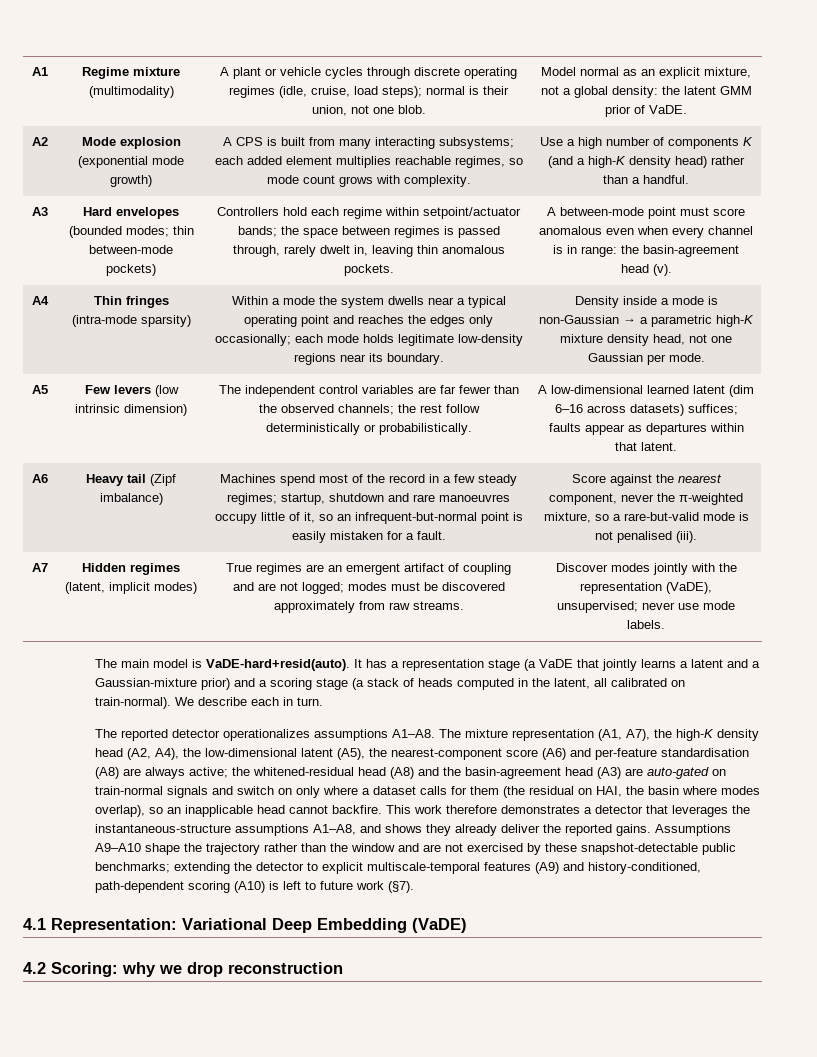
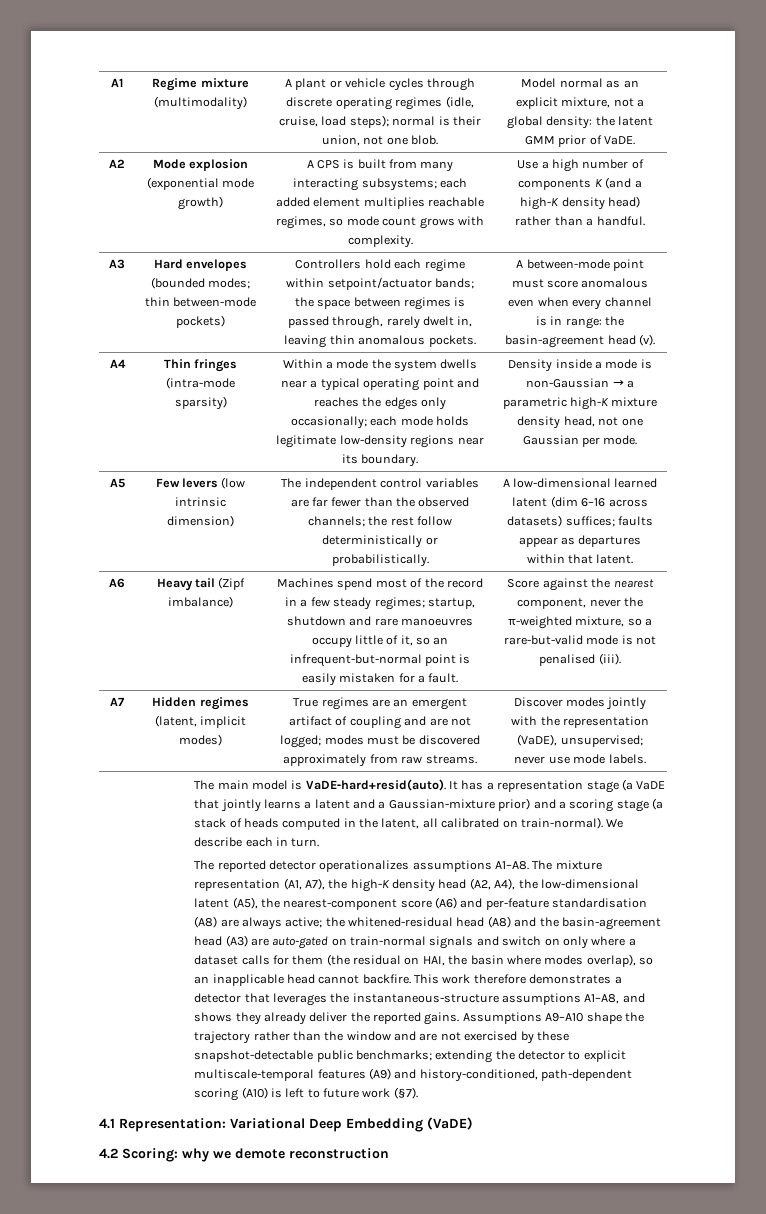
- 4.2 Scoring: why we drop reconstruction
+ 4.2 Scoring: why we demote reconstruction

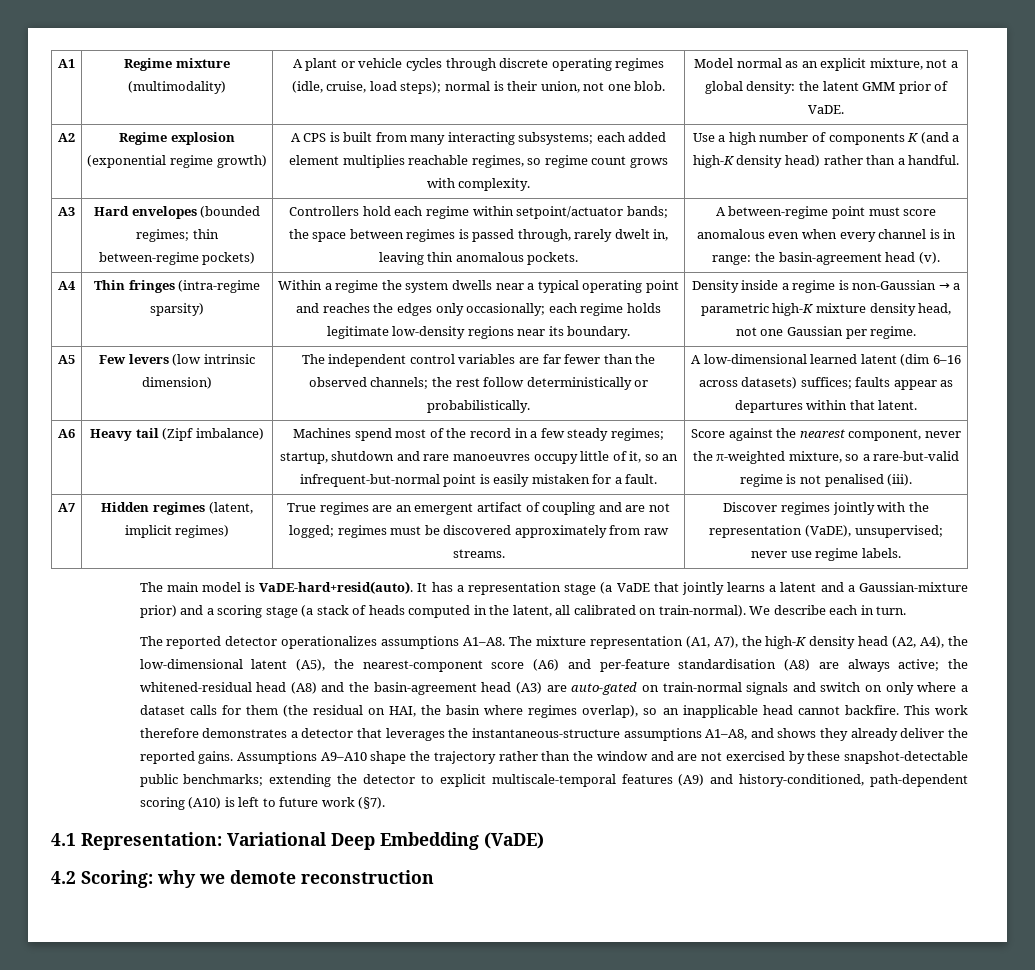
- Mode explosion (exponential mode growth)
+ Regime explosion (exponential regime growth)
- A CPS is built from many interacting subsystems; each added element multiplies reachable regimes, so mode count grows with complexity.
+ A CPS is built from many interacting subsystems; each added element multiplies reachable regimes, so regime count grows with complexity.
- Hard envelopes (bounded modes; thin between-mode pockets)
+ Hard envelopes (bounded regimes; thin between-regime pockets)
- A between-mode point must score anomalous even when every channel is in range: the basin-agreement head (v).
+ A between-regime point must score anomalous even when every channel is in range: the basin-agreement head (v).
- Thin fringes (intra-mode sparsity)
+ Thin fringes (intra-regime sparsity)
- Within a mode the system dwells near a typical operating point and reaches the edges only occasionally; each mode holds legitimate low-density regions near its boundary.
+ Within a regime the system dwells near a typical operating point and reaches the edges only occasionally; each regime holds legitimate low-density regions near its boundary.
- Density inside a mode is non-Gaussian → a parametric high-K mixture density head, not one Gaussian per mode.
+ Density inside a regime is non-Gaussian → a parametric high-K mixture density head, not one Gaussian per regime.
- Score against the nearest component, never the π-weighted mixture, so a rare-but-valid mode is not penalised (iii).
+ Score against the nearest component, never the π-weighted mixture, so a rare-but-valid regime is not penalised (iii).
- A7 | Hidden regimes (latent, implicit modes) | True regimes are an emergent artifact of coupling and are not logged; modes must be discovered approximately from raw streams. | Discover modes jointly with the representation (VaDE), unsupervised; never use mode labels.
+ A7 | Hidden regimes (latent, implicit regimes) | True regimes are an emergent artifact of coupling and are not logged; regimes must be discovered approximately from raw streams. | Discover regimes jointly with the representation (VaDE), unsupervised; never use regime labels.
- the whitened-residual head (A8) and the basin-agreement head (A3) are auto-gated on train-normal signals and switch on only where a dataset calls for them (the residual on HAI, the basin where modes overlap), so an inapplicable head cannot backfire.
+ the whitened-residual head (A8) and the basin-agreement head (A3) are auto-gated on train-normal signals and switch on only where a dataset calls for them (the residual on HAI, the basin where regimes overlap), so an inapplicable head cannot backfire.

